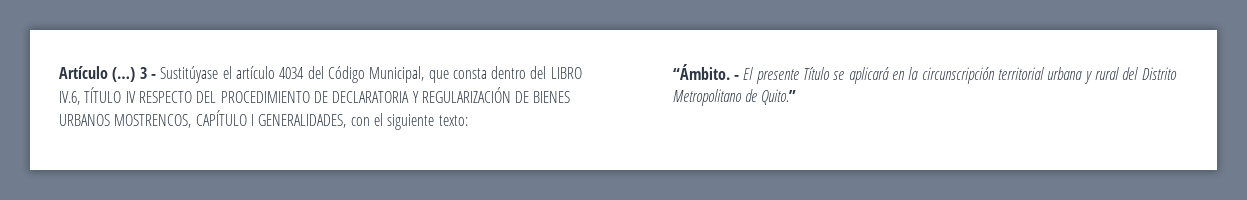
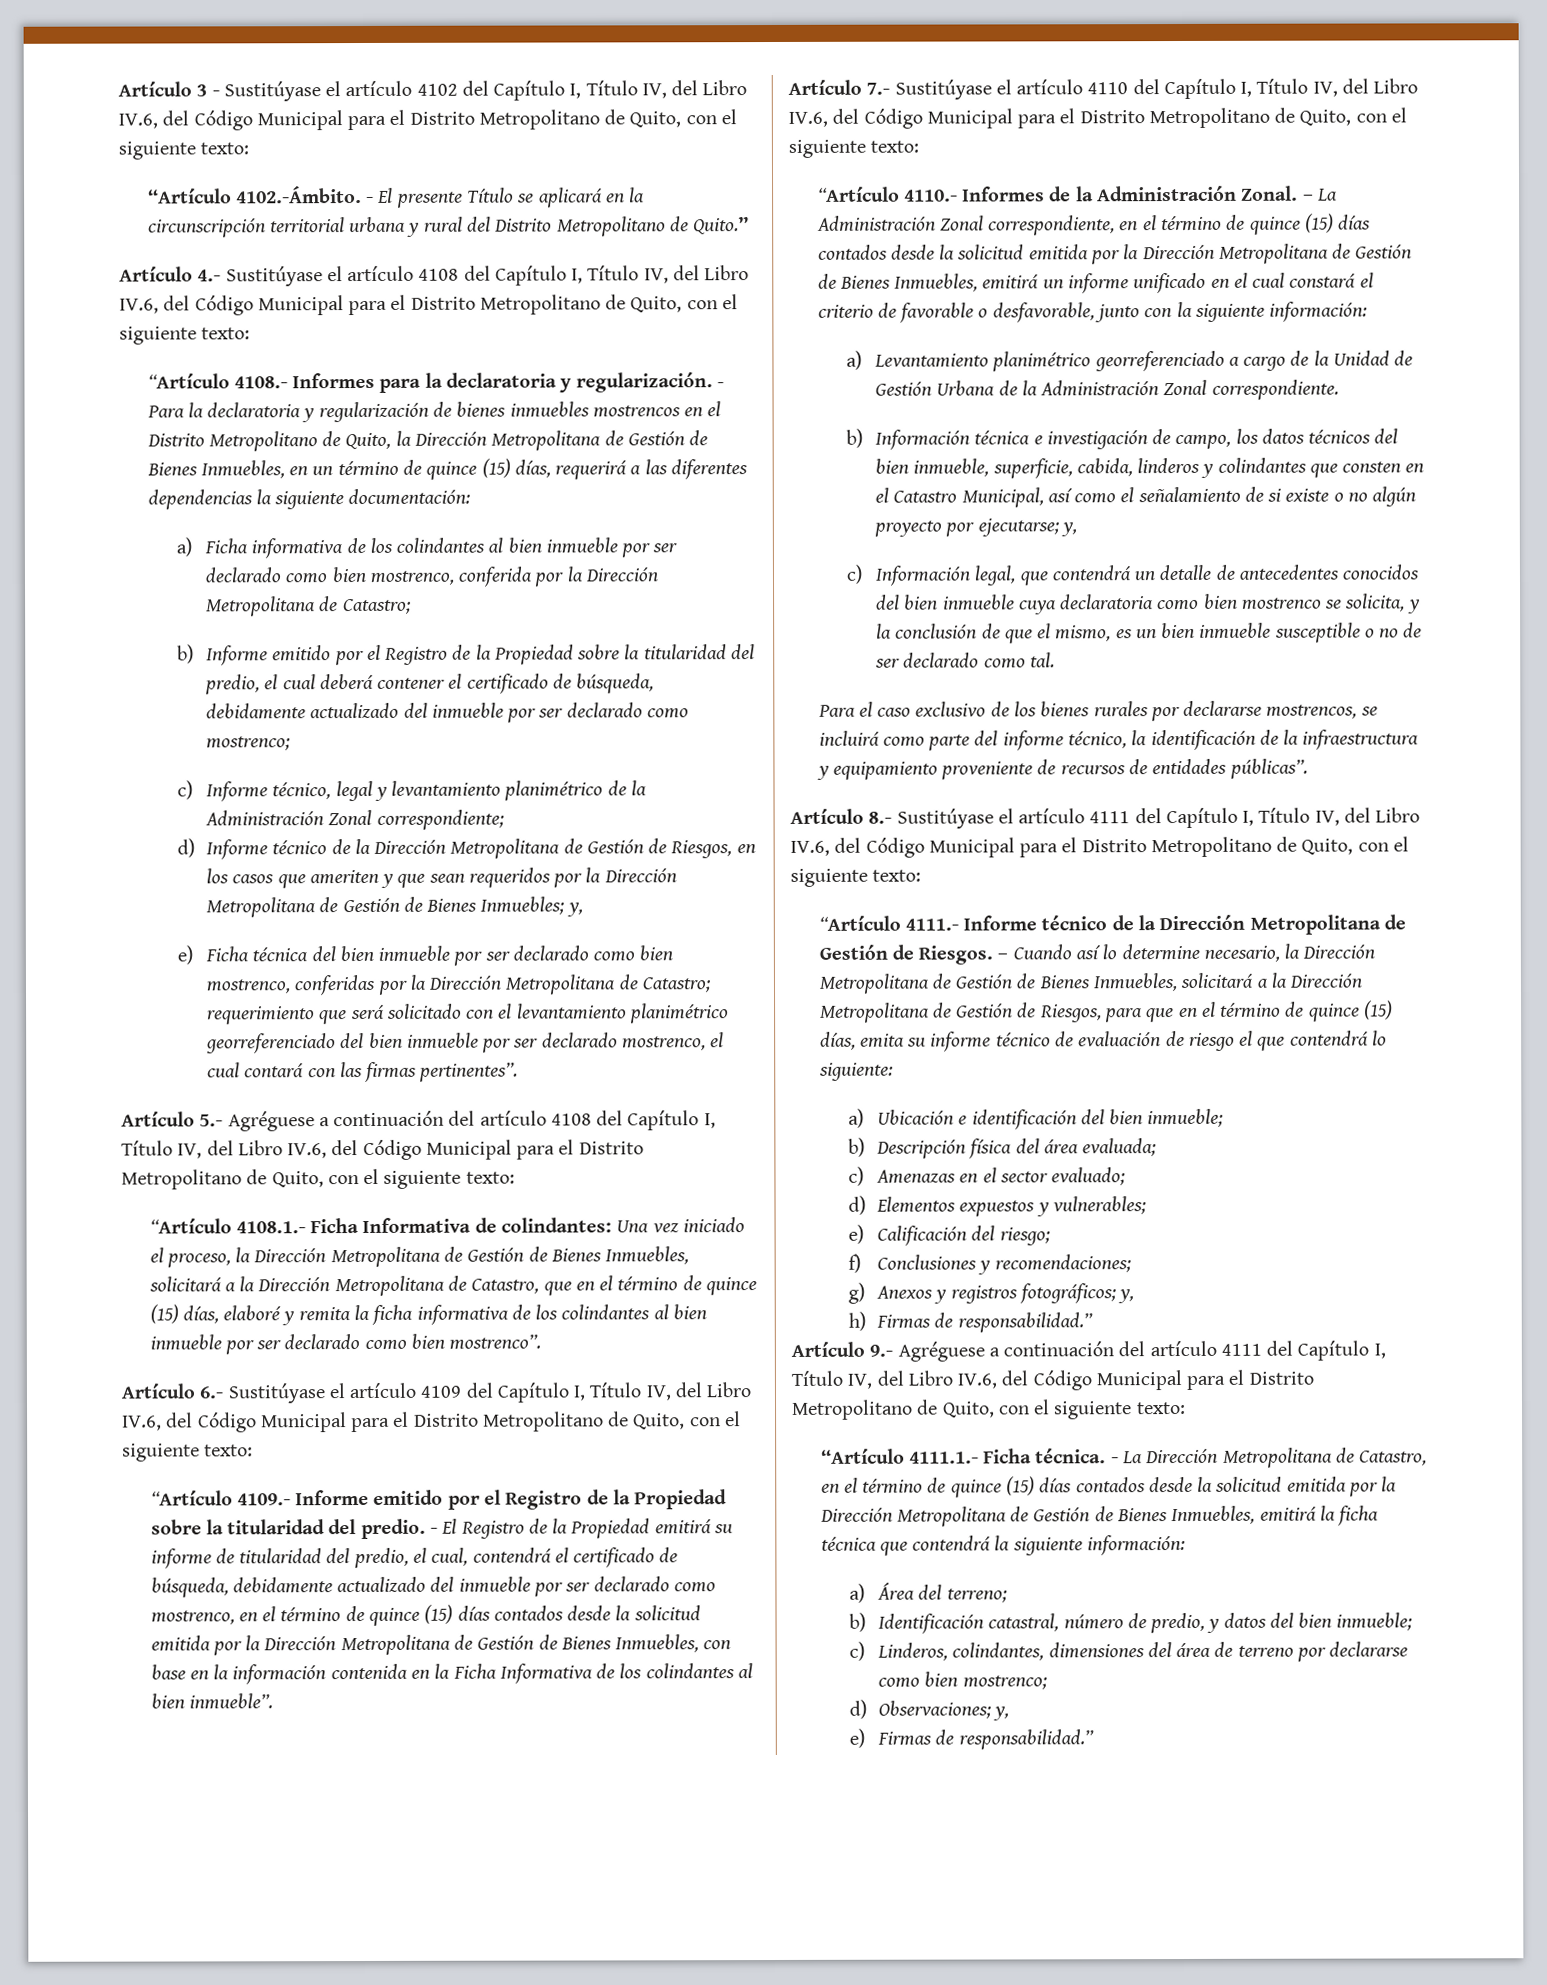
- Artículo (…) 3 - Sustitúyase el artículo 4034 del Código Municipal, que consta dentro del LIBRO IV.6, TÍTULO IV RESPECTO DEL PROCEDIMIENTO DE DECLARATORIA Y REGULARIZACIÓN DE BIENES URBANOS MOSTRENCOS, CAPÍTULO I GENERALIDADES, con el siguiente texto:
- “Ámbito. - El presente Título se aplicará en la circunscripción territorial urbana y rural del Distrito Metropolitano de Quito.”
+ Artículo 3 - Sustitúyase el artículo 4102 del Capítulo I, Título IV, del Libro IV.6, del Código Municipal para el Distrito Metropolitano de Quito, con el siguiente texto:
+ “Artículo 4102.-Ámbito. - El presente Título se aplicará en la circunscripción territorial urbana y rural del Distrito Metropolitano de Quito.”
+ Artículo 4.- Sustitúyase el artículo 4108 del Capítulo I, Título IV, del Libro IV.6, del Código Municipal para el Distrito Metropolitano de Quito, con el siguiente texto:
+ “Artículo 4108.- Informes para la declaratoria y regularización. - Para la declaratoria y regularización de bienes inmuebles mostrencos en el Distrito Metropolitano de Quito, la Dirección Metropolitana de Gestión de Bienes Inmuebles, en un término de quince (15) días, requerirá a las diferentes dependencias la siguiente documentación:
+ a) Ficha informativa de los colindantes al bien inmueble por ser declarado como bien mostrenco, conferida por la Dirección Metropolitana de Catastro;
+ b) Informe emitido por el Registro de la Propiedad sobre la titularidad del predio, el cual deberá contener el certificado de búsqueda, debidamente actualizado del inmueble por ser declarado como mostrenco;
+ c) Informe técnico, legal y levantamiento planimétrico de la Administración Zonal correspondiente;
+ d) Informe técnico de la Dirección Metropolitana de Gestión de Riesgos, en los casos que ameriten y que sean requeridos por la Dirección Metropolitana de Gestión de Bienes Inmuebles; y,
+ e) Ficha técnica del bien inmueble por ser declarado como bien mostrenco, conferidas por la Dirección Metropolitana de Catastro; requerimiento que será solicitado con el levantamiento planimétrico georreferenciado del bien inmueble por ser declarado mostrenco, el cual contará con las firmas pertinentes”.
+ Artículo 5.- Agréguese a continuación del artículo 4108 del Capítulo I, Título IV, del Libro IV.6, del Código Municipal para el Distrito Metropolitano de Quito, con el siguiente texto:
+ “Artículo 4108.1.- Ficha Informativa de colindantes: Una vez iniciado el proceso, la Dirección Metropolitana de Gestión de Bienes Inmuebles, solicitará a la Dirección Metropolitana de Catastro, que en el término de quince (15) días, elaboré y remita la ficha informativa de los colindantes al bien inmueble por ser declarado como bien mostrenco”.
+ Artículo 6.- Sustitúyase el artículo 4109 del Capítulo I, Título IV, del Libro IV.6, del Código Municipal para el Distrito Metropolitano de Quito, con el siguiente texto:
+ “Artículo 4109.- Informe emitido por el Registro de la Propiedad sobre la titularidad del predio. - El Registro de la Propiedad emitirá su informe de titularidad del predio, el cual, contendrá el certificado de búsqueda, debidamente actualizado del inmueble por ser declarado como mostrenco, en el término de quince (15) días contados desde la solicitud emitida por la Dirección Metropolitana de Gestión de Bienes Inmuebles, con base en la información contenida en la Ficha Informativa de los colindantes al bien inmueble”.
+ Artículo 7.- Sustitúyase el artículo 4110 del Capítulo I, Título IV, del Libro IV.6, del Código Municipal para el Distrito Metropolitano de Quito, con el siguiente texto:
+ “Artículo 4110.- Informes de la Administración Zonal. – La Administración Zonal correspondiente, en el término de quince (15) días contados desde la solicitud emitida por la Dirección Metropolitana de Gestión de Bienes Inmuebles, emitirá un informe unificado en el cual constará el criterio de favorable o desfavorable, junto con la siguiente información:
+ a) Levantamiento planimétrico georreferenciado a cargo de la Unidad de Gestión Urbana de la Administración Zonal correspondiente.
+ b) Información técnica e investigación de campo, los datos técnicos del bien inmueble, superficie, cabida, linderos y colindantes que consten en el Catastro Municipal, así como el señalamiento de si existe o no algún proyecto por ejecutarse; y,
+ c) Información legal, que contendrá un detalle de antecedentes conocidos del bien inmueble cuya declaratoria como bien mostrenco se solicita, y la conclusión de que el mismo, es un bien inmueble susceptible o no de ser declarado como tal.
+ Para el caso exclusivo de los bienes rurales por declararse mostrencos, se incluirá como parte del informe técnico, la identificación de la infraestructura y equipamiento proveniente de recursos de entidades públicas”.
+ Artículo 8.- Sustitúyase el artículo 4111 del Capítulo I, Título IV, del Libro IV.6, del Código Municipal para el Distrito Metropolitano de Quito, con el siguiente texto:
+ “Artículo 4111.- Informe técnico de la Dirección Metropolitana de Gestión de Riesgos. – Cuando así lo determine necesario, la Dirección Metropolitana de Gestión de Bienes Inmuebles, solicitará a la Dirección Metropolitana de Gestión de Riesgos, para que en el término de quince (15) días, emita su informe técnico de evaluación de riesgo el que contendrá lo siguiente:
+ a) Ubicación e identificación del bien inmueble;
+ b) Descripción física del área evaluada;
+ c) Amenazas en el sector evaluado;
+ d) Elementos expuestos y vulnerables;
+ e) Calificación del riesgo;
+ f) Conclusiones y recomendaciones;
+ g) Anexos y registros fotográficos; y,
+ h) Firmas de responsabilidad.”
+ Artículo 9.- Agréguese a continuación del artículo 4111 del Capítulo I, Título IV, del Libro IV.6, del Código Municipal para el Distrito Metropolitano de Quito, con el siguiente texto:
+ “Artículo 4111.1.- Ficha técnica. - La Dirección Metropolitana de Catastro, en el término de quince (15) días contados desde la solicitud emitida por la Dirección Metropolitana de Gestión de Bienes Inmuebles, emitirá la ficha técnica que contendrá la siguiente información:
+ a) Área del terreno;
+ b) Identificación catastral, número de predio, y datos del bien inmueble;
+ c) Linderos, colindantes, dimensiones del área de terreno por declararse como bien mostrenco;
+ d) Observaciones; y,
+ e) Firmas de responsabilidad.”

